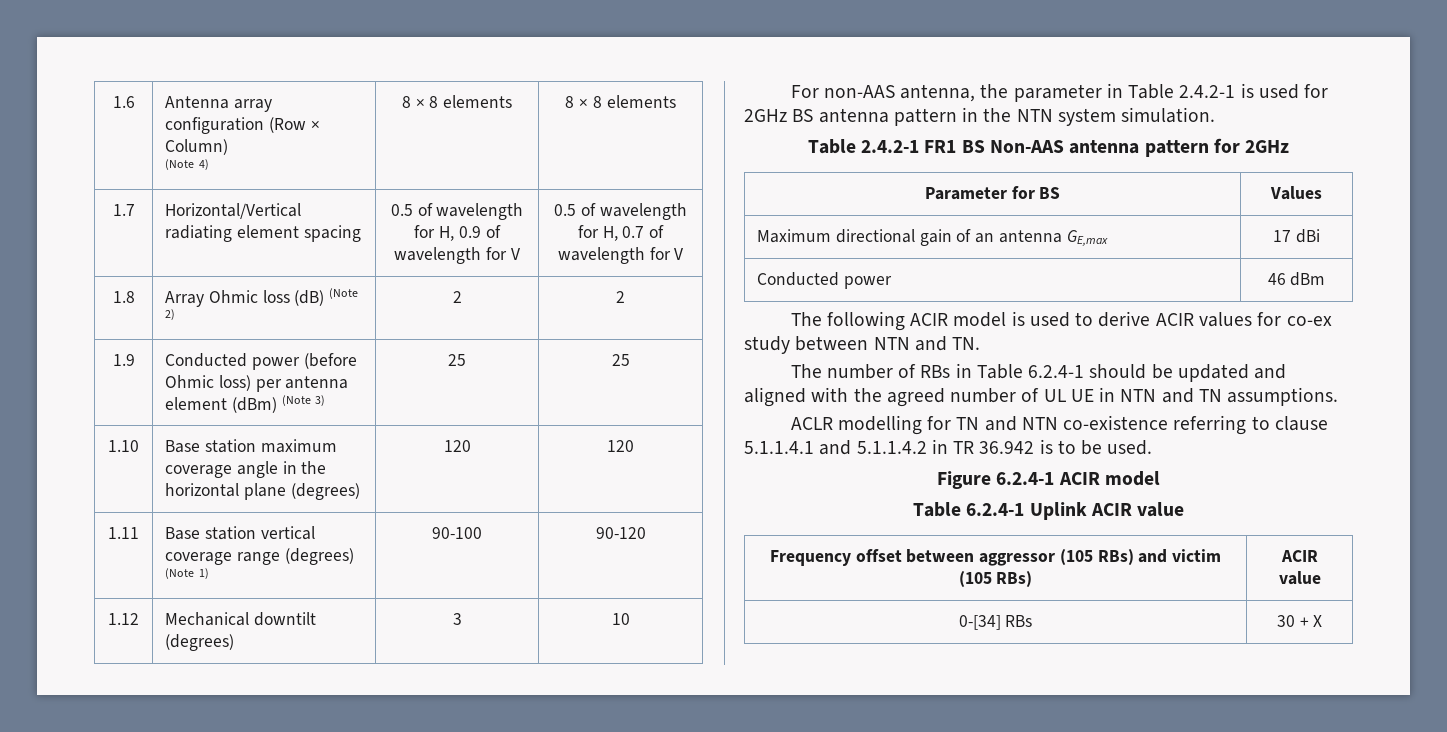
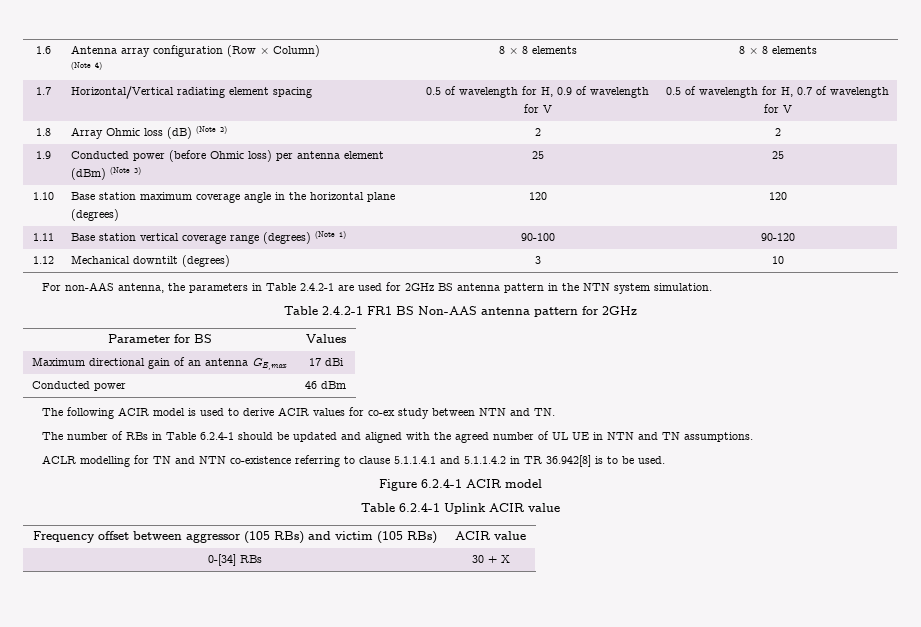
- For non-AAS antenna, the parameter in Table 2.4.2-1 is used for 2GHz BS antenna pattern in the NTN system simulation.
+ For non-AAS antenna, the parameters in Table 2.4.2-1 are used for 2GHz BS antenna pattern in the NTN system simulation.
- ACLR modelling for TN and NTN co-existence referring to clause 5.1.1.4.1 and 5.1.1.4.2 in TR 36.942 is to be used.
+ ACLR modelling for TN and NTN co-existence referring to clause 5.1.1.4.1 and 5.1.1.4.2 in TR 36.942[8] is to be used.

